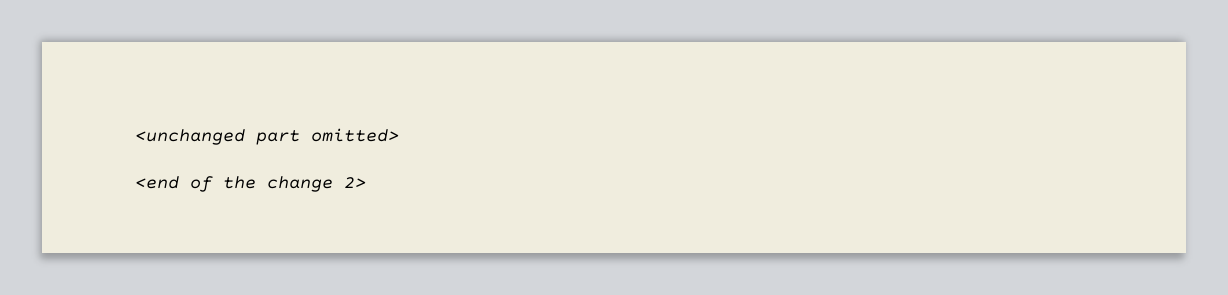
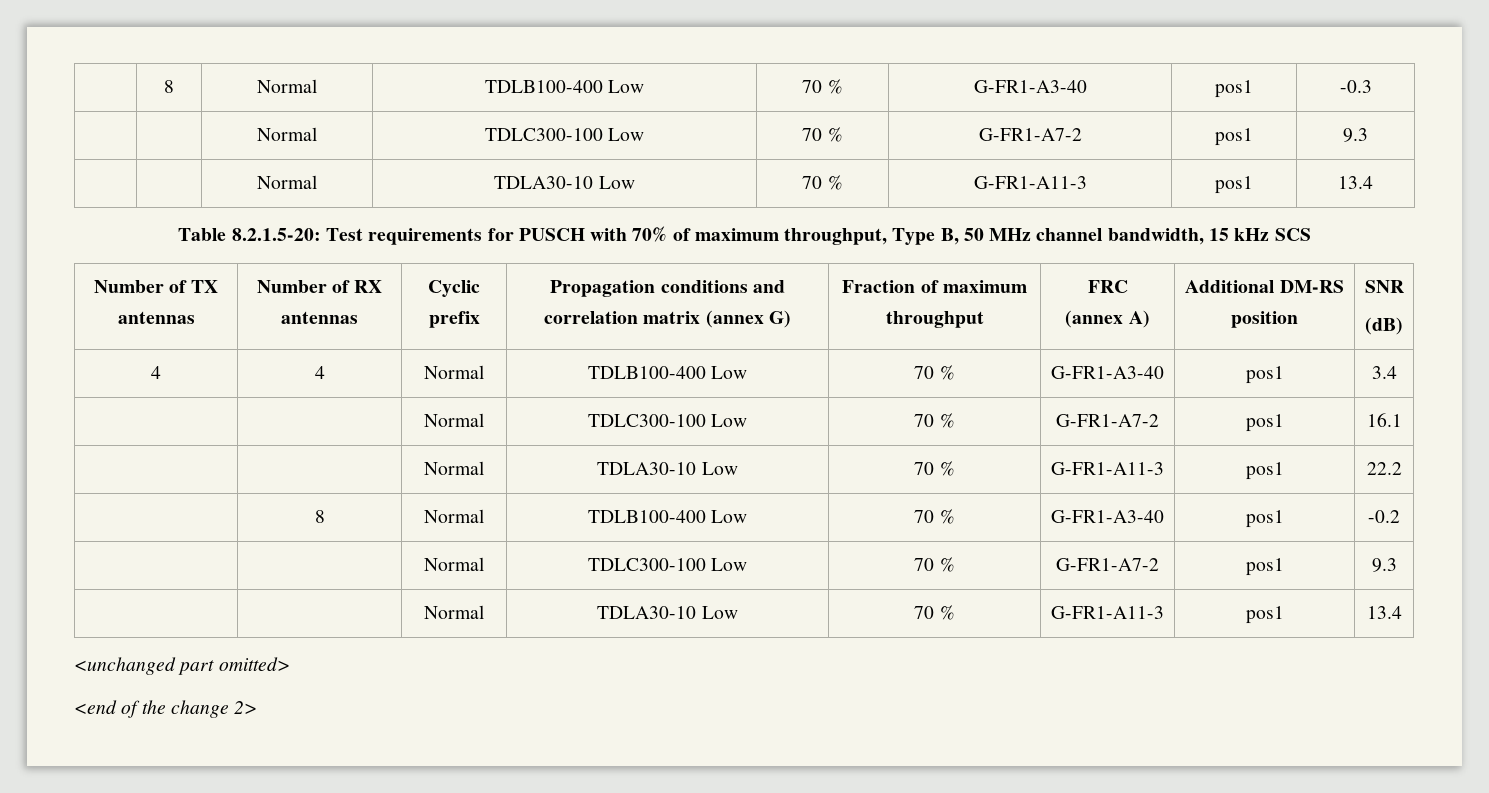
+ | 8 | Normal | TDLB100-400 Low | 70 % | G-FR1-A3-40 | pos1 | -0.3
+ | | Normal | TDLC300-100 Low | 70 % | G-FR1-A7-2 | pos1 | 9.3
+ | | Normal | TDLA30-10 Low | 70 % | G-FR1-A11-3 | pos1 | 13.4
+ Table 8.2.1.5-20: Test requirements for PUSCH with 70% of maximum throughput, Type B, 50 MHz channel bandwidth, 15 kHz SCS
+ Number of TX antennas | Number of RX antennas | Cyclic prefix | Propagation conditions and correlation matrix (annex G) | Fraction of maximum throughput | FRC
+ (annex A) | Additional DM-RS position | SNR
+ (dB)
+ 4 | 4 | Normal | TDLB100-400 Low | 70 % | G-FR1-A3-40 | pos1 | 3.4
+ | | Normal | TDLC300-100 Low | 70 % | G-FR1-A7-2 | pos1 | 16.1
+ | | Normal | TDLA30-10 Low | 70 % | G-FR1-A11-3 | pos1 | 22.2
+ | 8 | Normal | TDLB100-400 Low | 70 % | G-FR1-A3-40 | pos1 | -0.2
+ | | Normal | TDLC300-100 Low | 70 % | G-FR1-A7-2 | pos1 | 9.3
+ | | Normal | TDLA30-10 Low | 70 % | G-FR1-A11-3 | pos1 | 13.4

